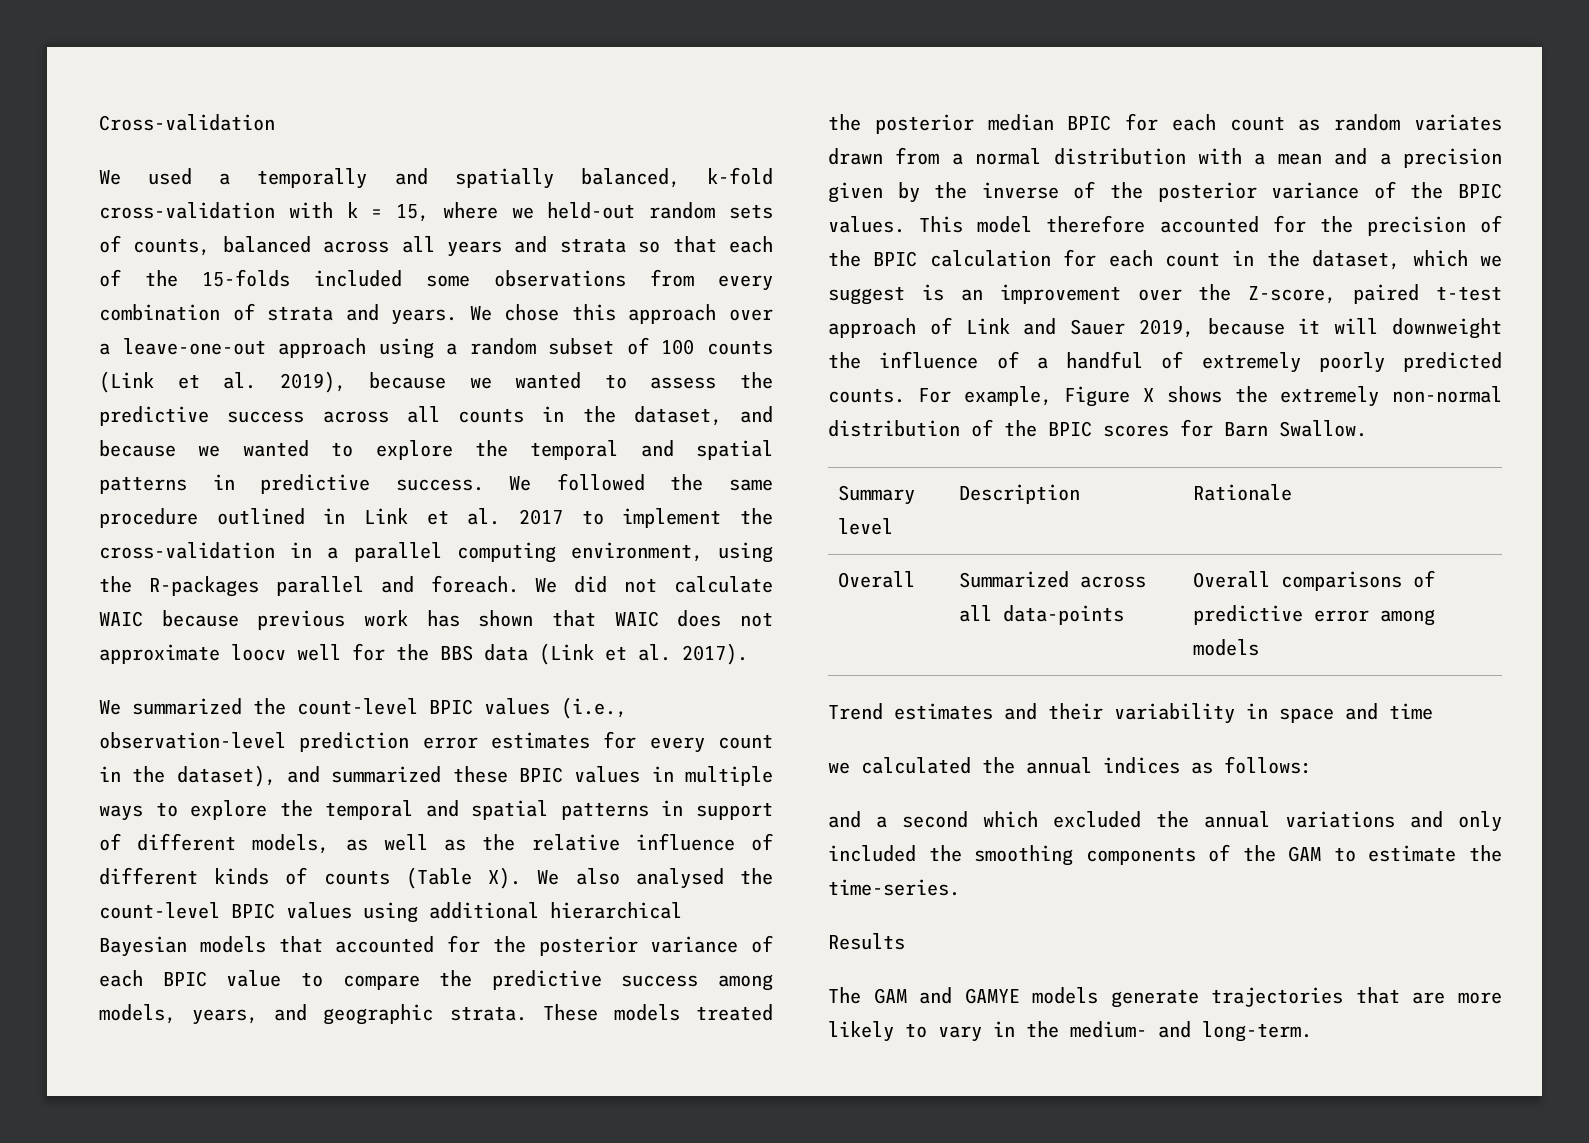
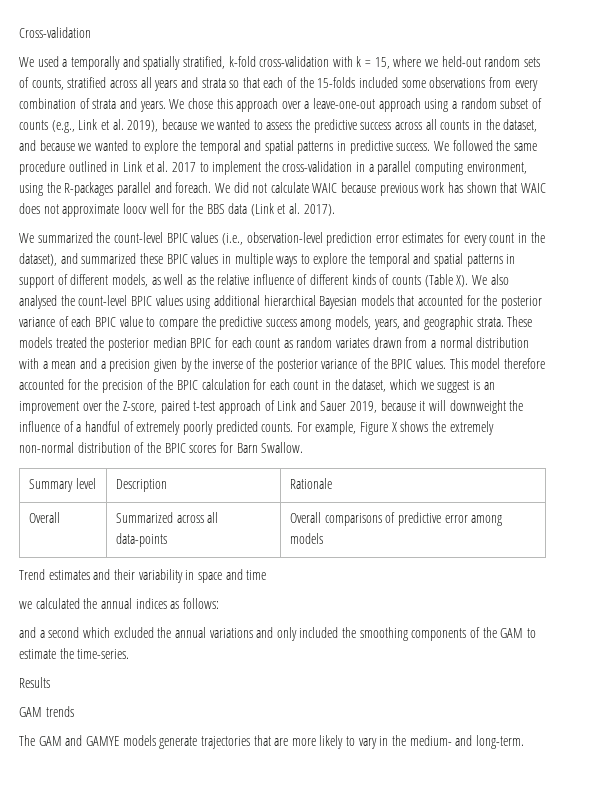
- We used a temporally and spatially balanced, k-fold cross-validation with k = 15, where we held-out random sets of counts, balanced across all years and strata so that each of the 15-folds included some observations from every combination of strata and years.
+ We used a temporally and spatially stratified, k-fold cross-validation with k = 15, where we held-out random sets of counts, stratified across all years and strata so that each of the 15-folds included some observations from every combination of strata and years.
- We chose this approach over a leave-one-out approach using a random subset of 100 counts (Link et al. 2019), because we wanted to assess the predictive success across all counts in the dataset, and because we wanted to explore the temporal and spatial patterns in predictive success.
+ We chose this approach over a leave-one-out approach using a random subset of counts (e.g., Link et al. 2019), because we wanted to assess the predictive success across all counts in the dataset, and because we wanted to explore the temporal and spatial patterns in predictive success.
+ GAM trends

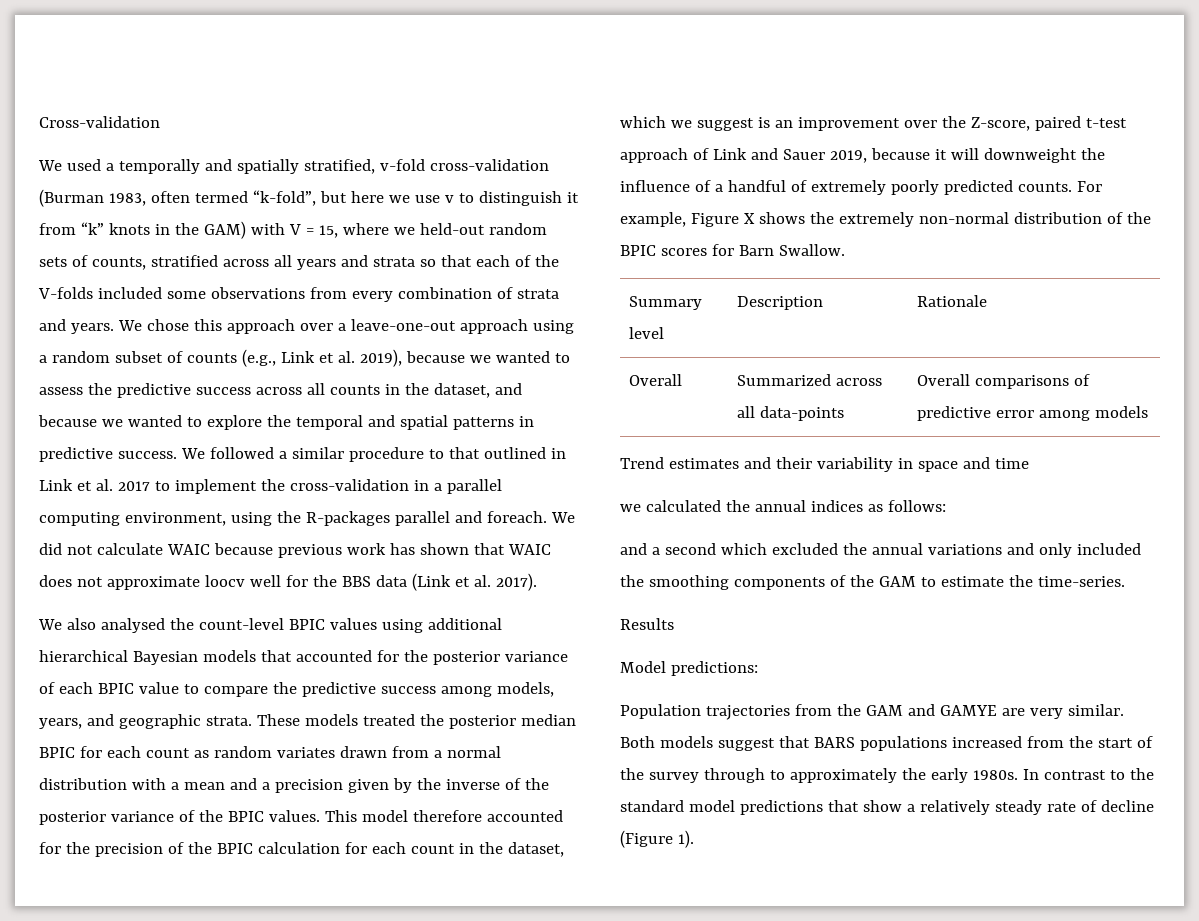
- We used a temporally and spatially stratified, k-fold cross-validation with k = 15, where we held-out random sets of counts, stratified across all years and strata so that each of the 15-folds included some observations from every combination of strata and years.
+ We used a temporally and spatially stratified, v-fold cross-validation (Burman 1983, often termed “k-fold”, but here we use v to distinguish it from “k” knots in the GAM) with V = 15, where we held-out random sets of counts, stratified across all years and strata so that each of the V-folds included some observations from every combination of strata and years.
- We followed the same procedure outlined in Link et al. 2017 to implement the cross-validation in a parallel computing environment, using the R-packages parallel and foreach.
+ We followed a similar procedure to that outlined in Link et al. 2017 to implement the cross-validation in a parallel computing environment, using the R-packages parallel and foreach.
- We summarized the count-level BPIC values (i.e., observation-level prediction error estimates for every count in the dataset), and summarized these BPIC values in multiple ways to explore the temporal and spatial patterns in support of different models, as well as the relative influence of different kinds of counts (Table X). We also analysed the count-level BPIC values using additional hierarchical Bayesian models that accounted for the posterior variance of each BPIC value to compare the predictive success among models, years, and geographic strata.
+ We also analysed the count-level BPIC values using additional hierarchical Bayesian models that accounted for the posterior variance of each BPIC value to compare the predictive success among models, years, and geographic strata.
- GAM trends
- The GAM and GAMYE models generate trajectories that are more likely to vary in the medium- and long-term.
+ Model predictions:
+ Population trajectories from the GAM and GAMYE are very similar. Both models suggest that BARS populations increased from the start of the survey through to approximately the early 1980s. In contrast to the standard model predictions that show a relatively steady rate of decline (Figure 1).

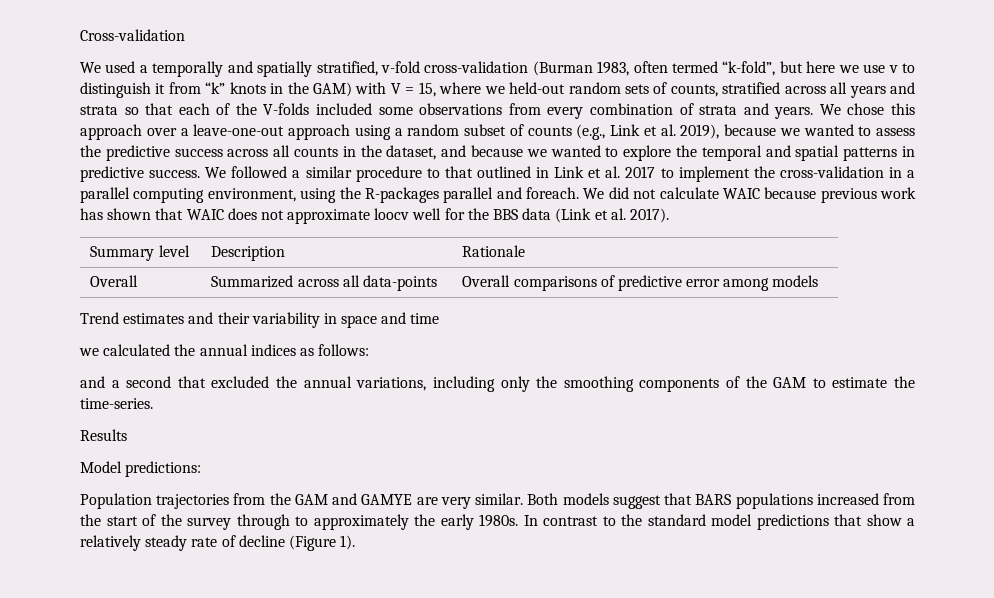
- We also analysed the count-level BPIC values using additional hierarchical Bayesian models that accounted for the posterior variance of each BPIC value to compare the predictive success among models, years, and geographic strata. These models treated the posterior median BPIC for each count as random variates drawn from a normal distribution with a mean and a precision given by the inverse of the posterior variance of the BPIC values. This model therefore accounted for the precision of the BPIC calculation for each count in the dataset, which we suggest is an improvement over the Z-score, paired t-test approach of Link and Sauer 2019, because it will downweight the influence of a handful of extremely poorly predicted counts. For example, Figure X shows the extremely non-normal distribution of the BPIC scores for Barn Swallow.
- and a second which excluded the annual variations and only included the smoothing components of the GAM to estimate the time-series.
+ and a second that excluded the annual variations, including only the smoothing components of the GAM to estimate the time-series.

